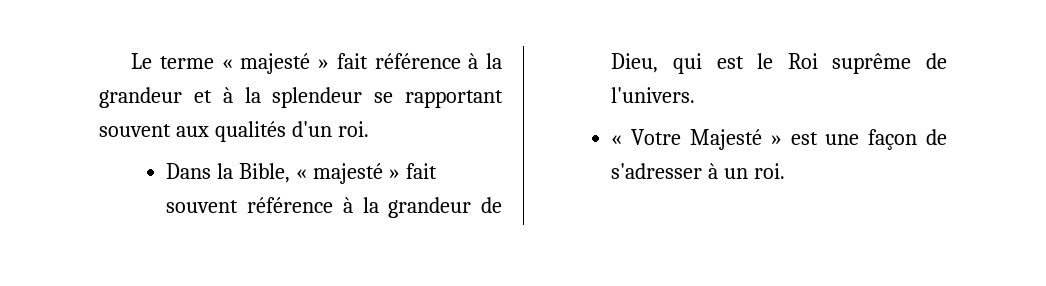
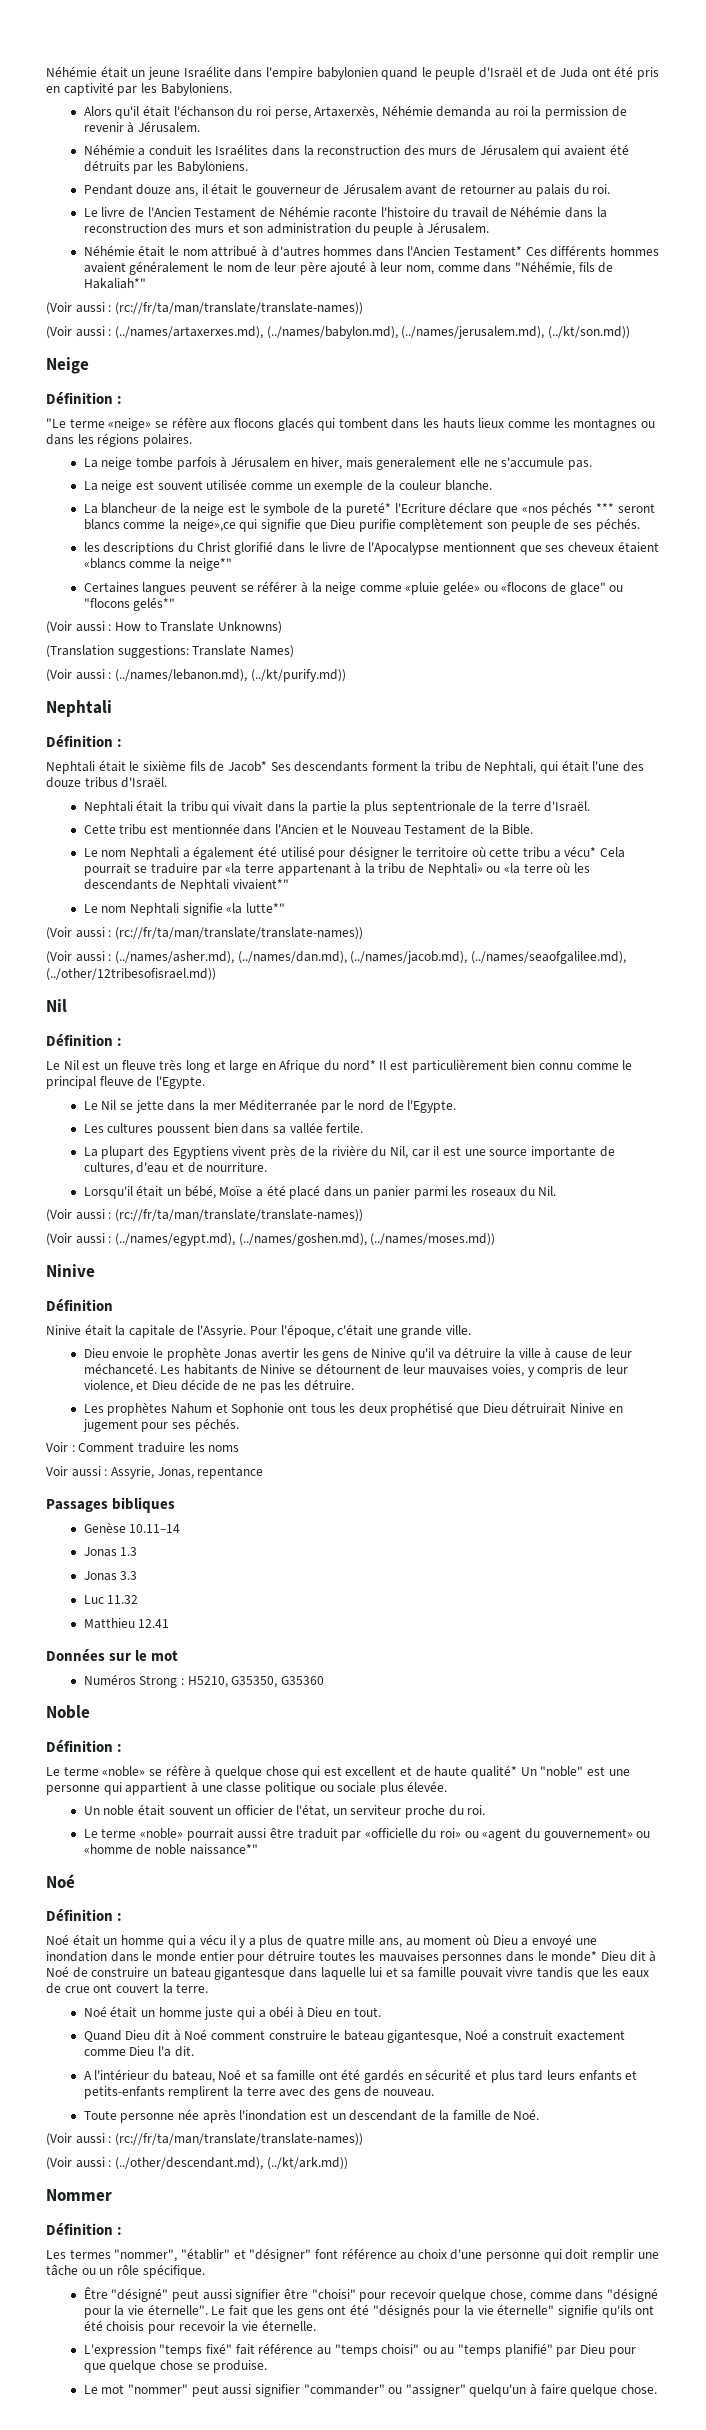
- Le terme « majesté » fait référence à la grandeur et à la splendeur se rapportant souvent aux qualités d'un roi.
- Dans la Bible, « majesté » fait souvent référence à la grandeur de Dieu, qui est le Roi suprême de l'univers.
- « Votre Majesté » est une façon de s'adresser à un roi.
+ Néhémie était un jeune Israélite dans l'empire babylonien quand le peuple d'Israël et de Juda ont été pris en captivité par les Babyloniens.
+ Alors qu'il était l'échanson du roi perse, Artaxerxès, Néhémie demanda au roi la permission de revenir à Jérusalem.
+ Néhémie a conduit les Israélites dans la reconstruction des murs de Jérusalem qui avaient été détruits par les Babyloniens.
+ Pendant douze ans, il était le gouverneur de Jérusalem avant de retourner au palais du roi.
+ Le livre de l'Ancien Testament de Néhémie raconte l'histoire du travail de Néhémie dans la reconstruction des murs et son administration du peuple à Jérusalem.
+ Néhémie était le nom attribué à d'autres hommes dans l'Ancien Testament* Ces différents hommes avaient généralement le nom de leur père ajouté à leur nom, comme dans "Néhémie, fils de Hakaliah*"
+ (Voir aussi : (rc://fr/ta/man/translate/translate-names))
+ (Voir aussi : (../names/artaxerxes.md), (../names/babylon.md), (../names/jerusalem.md), (../kt/son.md))
+ Neige
+ Définition :
+ "Le terme «neige» se réfère aux flocons glacés qui tombent dans les hauts lieux comme les montagnes ou dans les régions polaires.
+ La neige tombe parfois à Jérusalem en hiver, mais generalement elle ne s'accumule pas.
+ La neige est souvent utilisée comme un exemple de la couleur blanche.
+ La blancheur de la neige est le symbole de la pureté* l'Ecriture déclare que «nos péchés *** seront blancs comme la neige»,ce qui signifie que Dieu purifie complètement son peuple de ses péchés.
+ les descriptions du Christ glorifié dans le livre de l'Apocalypse mentionnent que ses cheveux étaient «blancs comme la neige*"
+ Certaines langues peuvent se référer à la neige comme «pluie gelée» ou «flocons de glace" ou "flocons gelés*"
+ (Voir aussi : How to Translate Unknowns)
+ (Translation suggestions: Translate Names)
+ (Voir aussi : (../names/lebanon.md), (../kt/purify.md))
+ Nephtali
+ Définition :
+ Nephtali était le sixième fils de Jacob* Ses descendants forment la tribu de Nephtali, qui était l'une des douze tribus d'Israël.
+ Nephtali était la tribu qui vivait dans la partie la plus septentrionale de la terre d'Israël.
+ Cette tribu est mentionnée dans l'Ancien et le Nouveau Testament de la Bible.
+ Le nom Nephtali a également été utilisé pour désigner le territoire où cette tribu a vécu* Cela pourrait se traduire par «la terre appartenant à la tribu de Nephtali» ou «la terre où les descendants de Nephtali vivaient*"
+ Le nom Nephtali signifie «la lutte*"
+ (Voir aussi : (rc://fr/ta/man/translate/translate-names))
+ (Voir aussi : (../names/asher.md), (../names/dan.md), (../names/jacob.md), (../names/seaofgalilee.md), (../other/12tribesofisrael.md))
+ Nil
+ Définition :
+ Le Nil est un fleuve très long et large en Afrique du nord* Il est particulièrement bien connu comme le principal fleuve de l'Egypte.
+ Le Nil se jette dans la mer Méditerranée par le nord de l'Egypte.
+ Les cultures poussent bien dans sa vallée fertile.
+ La plupart des Egyptiens vivent près de la rivière du Nil, car il est une source importante de cultures, d'eau et de nourriture.
+ Lorsqu'il était un bébé, Moïse a été placé dans un panier parmi les roseaux du Nil.
+ (Voir aussi : (rc://fr/ta/man/translate/translate-names))
+ (Voir aussi : (../names/egypt.md), (../names/goshen.md), (../names/moses.md))
+ Ninive
+ Définition
+ Ninive était la capitale de l'Assyrie. Pour l'époque, c'était une grande ville.
+ Dieu envoie le prophète Jonas avertir les gens de Ninive qu'il va détruire la ville à cause de leur méchanceté. Les habitants de Ninive se détournent de leur mauvaises voies, y compris de leur violence, et Dieu décide de ne pas les détruire.
+ Les prophètes Nahum et Sophonie ont tous les deux prophétisé que Dieu détruirait Ninive en jugement pour ses péchés.
+ Voir : Comment traduire les noms
+ Voir aussi : Assyrie, Jonas, repentance
+ Passages bibliques
+ Genèse 10.11–14
+ Jonas 1.3
+ Jonas 3.3
+ Luc 11.32
+ Matthieu 12.41
+ Données sur le mot
+ Numéros Strong : H5210, G35350, G35360
+ Noble
+ Définition :
+ Le terme «noble» se réfère à quelque chose qui est excellent et de haute qualité* Un "noble" est une personne qui appartient à une classe politique ou sociale plus élevée.
+ Un noble était souvent un officier de l'état, un serviteur proche du roi.
+ Le terme «noble» pourrait aussi être traduit par «officielle du roi» ou «agent du gouvernement» ou «homme de noble naissance*"
+ Noé
+ Définition :
+ Noé était un homme qui a vécu il y a plus de quatre mille ans, au moment où Dieu a envoyé une inondation dans le monde entier pour détruire toutes les mauvaises personnes dans le monde* Dieu dit à Noé de construire un bateau gigantesque dans laquelle lui et sa famille pouvait vivre tandis que les eaux de crue ont couvert la terre.
+ Noé était un homme juste qui a obéi à Dieu en tout.
+ Quand Dieu dit à Noé comment construire le bateau gigantesque, Noé a construit exactement comme Dieu l'a dit.
+ A l'intérieur du bateau, Noé et sa famille ont été gardés en sécurité et plus tard leurs enfants et petits-enfants remplirent la terre avec des gens de nouveau.
+ Toute personne née après l'inondation est un descendant de la famille de Noé.
+ (Voir aussi : (rc://fr/ta/man/translate/translate-names))
+ (Voir aussi : (../other/descendant.md), (../kt/ark.md))
+ Nommer
+ Définition :
+ Les termes "nommer", "établir" et "désigner" font référence au choix d'une personne qui doit remplir une tâche ou un rôle spécifique.
+ Être "désigné" peut aussi signifier être "choisi" pour recevoir quelque chose, comme dans "désigné pour la vie éternelle". Le fait que les gens ont été "désignés pour la vie éternelle" signifie qu'ils ont été choisis pour recevoir la vie éternelle.
+ L'expression "temps fixé" fait référence au "temps choisi" ou au "temps planifié" par Dieu pour que quelque chose se produise.
+ Le mot "nommer" peut aussi signifier "commander" ou "assigner" quelqu'un à faire quelque chose.

